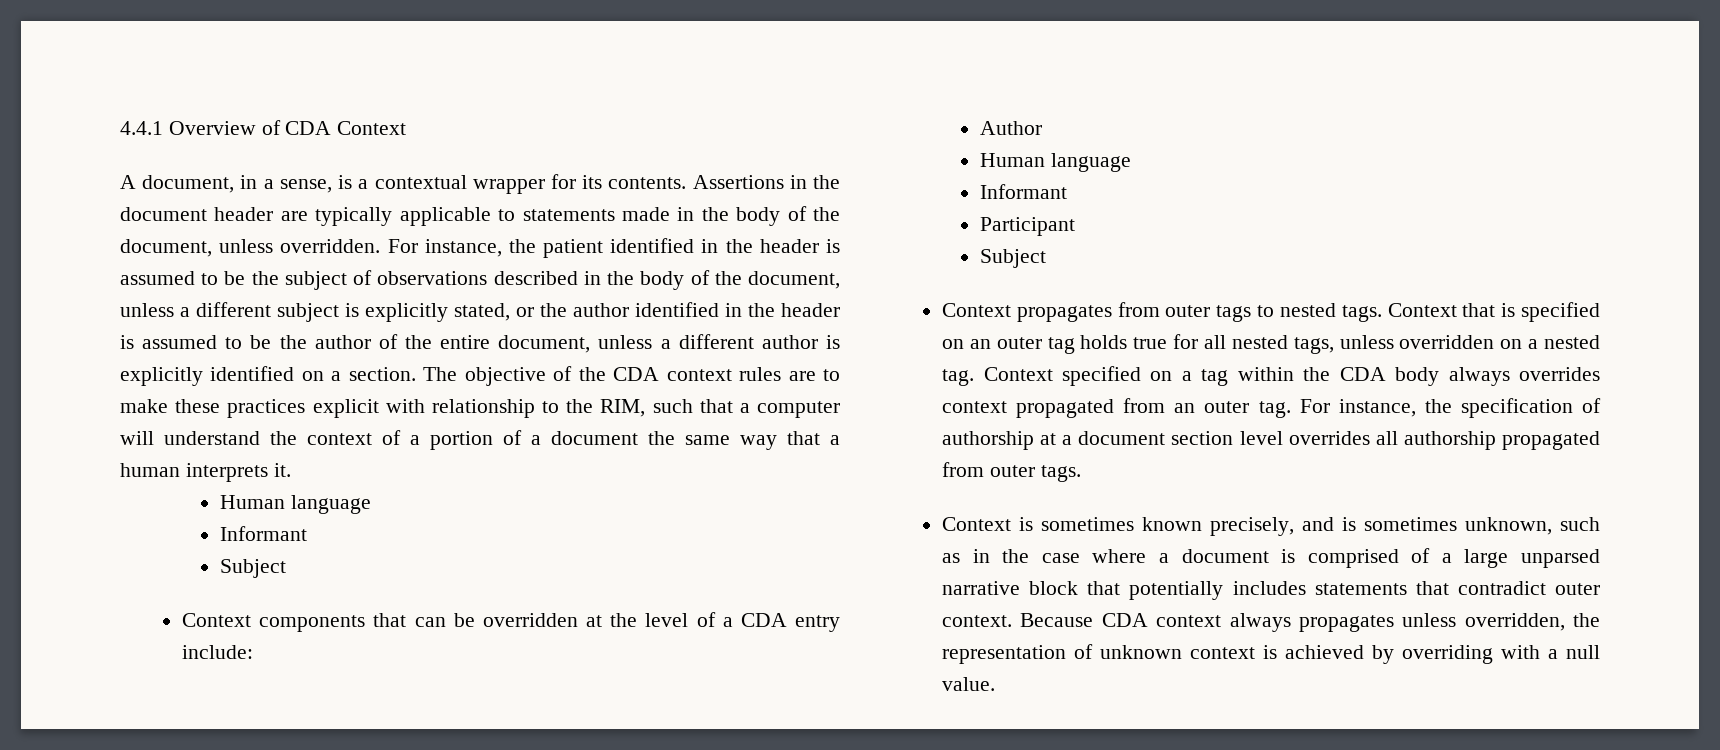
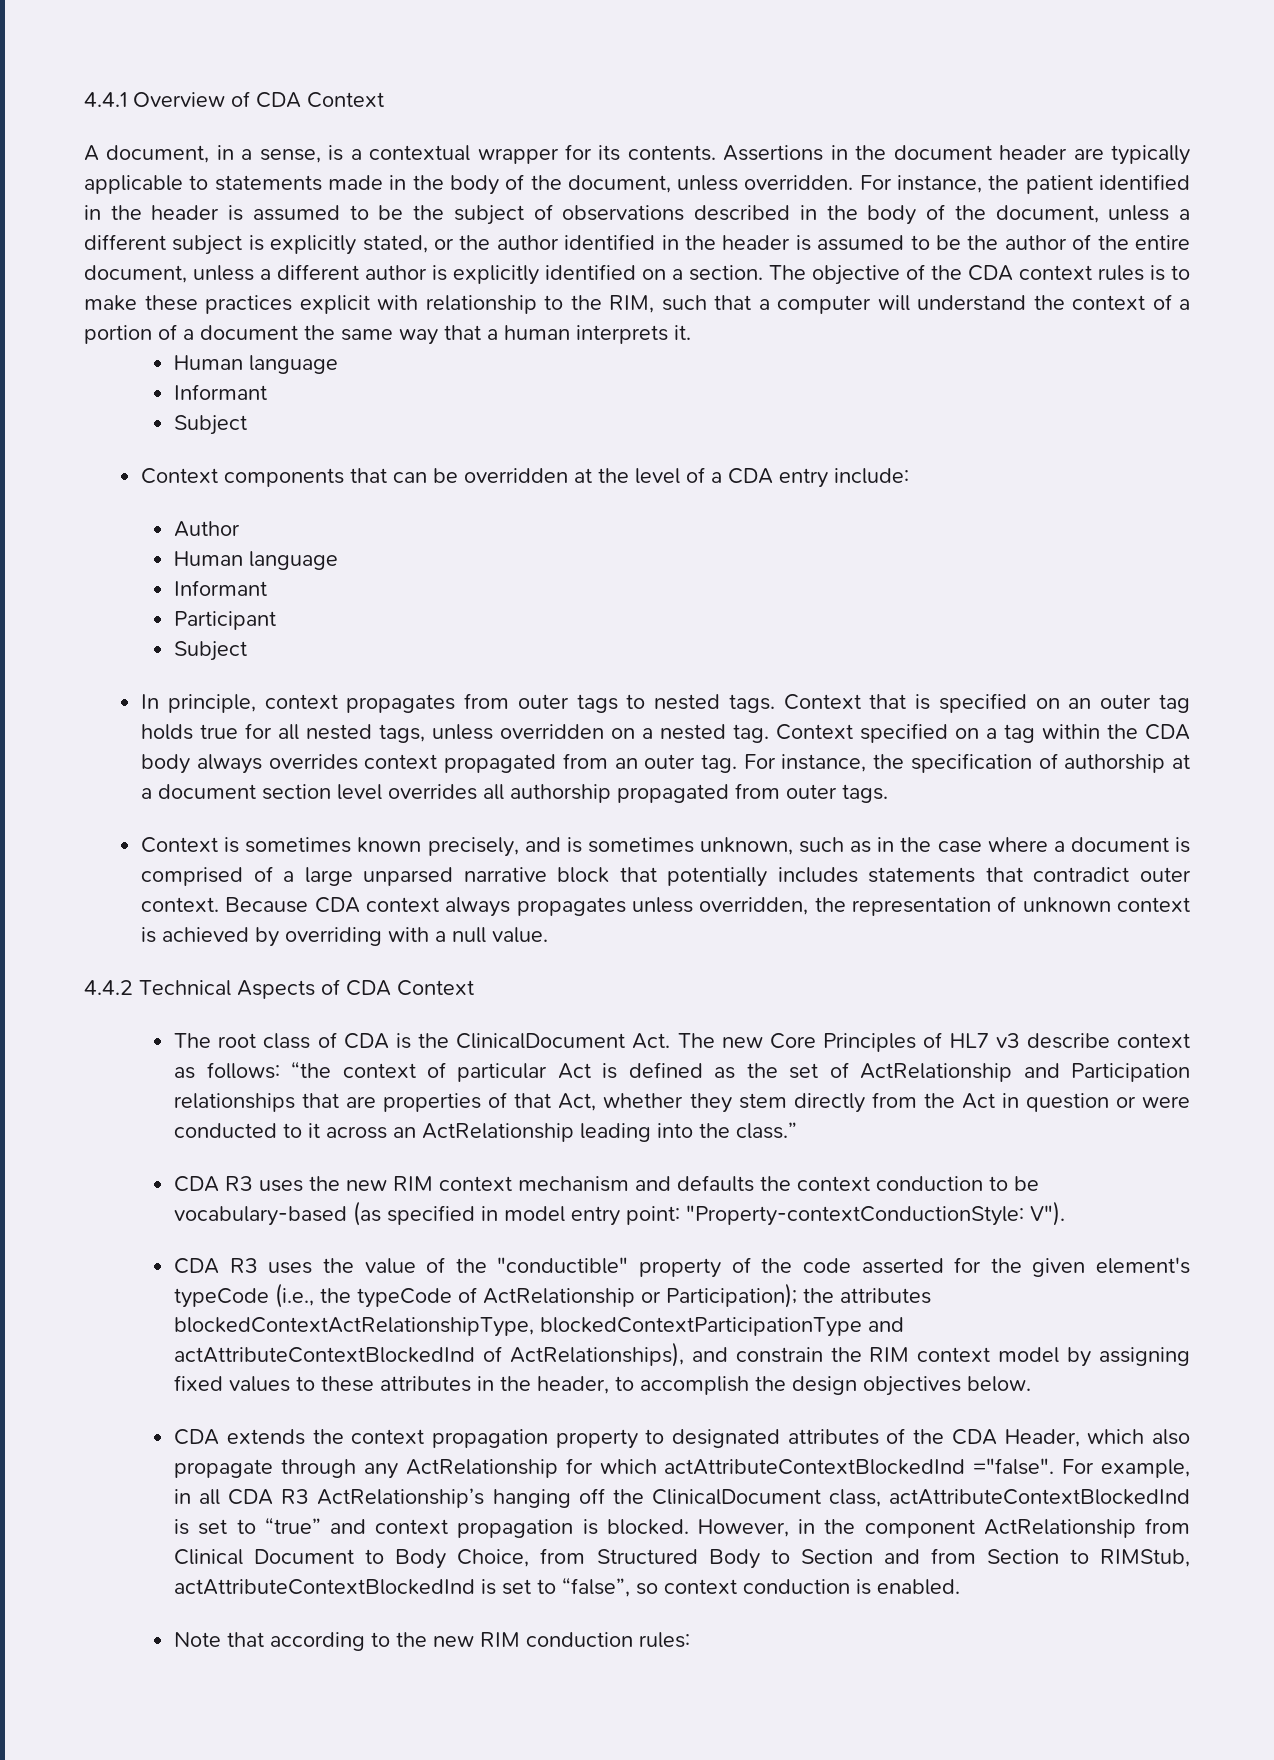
- The objective of the CDA context rules are to make these practices explicit with relationship to the RIM, such that a computer will understand the context of a portion of a document the same way that a human interprets it.
+ The objective of the CDA context rules is to make these practices explicit with relationship to the RIM, such that a computer will understand the context of a portion of a document the same way that a human interprets it.
- Context propagates from outer tags to nested tags.
+ In principle, context propagates from outer tags to nested tags.
+ 4.4.2 Technical Aspects of CDA Context
+ The root class of CDA is the ClinicalDocument Act. The new Core Principles of HL7 v3 describe context as follows: “the context of particular Act is defined as the set of ActRelationship and Participation relationships that are properties of that Act, whether they stem directly from the Act in question or were conducted to it across an ActRelationship leading into the class.”
+ CDA R3 uses the new RIM context mechanism and defaults the context conduction to be vocabulary-based (as specified in model entry point: "Property-contextConductionStyle: V").
+ CDA R3 uses the value of the "conductible" property of the code asserted for the given element's typeCode (i.e., the typeCode of ActRelationship or Participation); the attributes blockedContextActRelationshipType, blockedContextParticipationType and actAttributeContextBlockedInd of ActRelationships), and constrain the RIM context model by assigning fixed values to these attributes in the header, to accomplish the design objectives below.
+ CDA extends the context propagation property to designated attributes of the CDA Header, which also propagate through any ActRelationship for which actAttributeContextBlockedInd ="false". For example, in all CDA R3 ActRelationship’s hanging off the ClinicalDocument class, actAttributeContextBlockedInd is set to “true” and context propagation is blocked. However, in the component ActRelationship from Clinical Document to Body Choice, from Structured Body to Section and from Section to RIMStub, actAttributeContextBlockedInd is set to “false”, so context conduction is enabled.
+ Note that according to the new RIM conduction rules:

